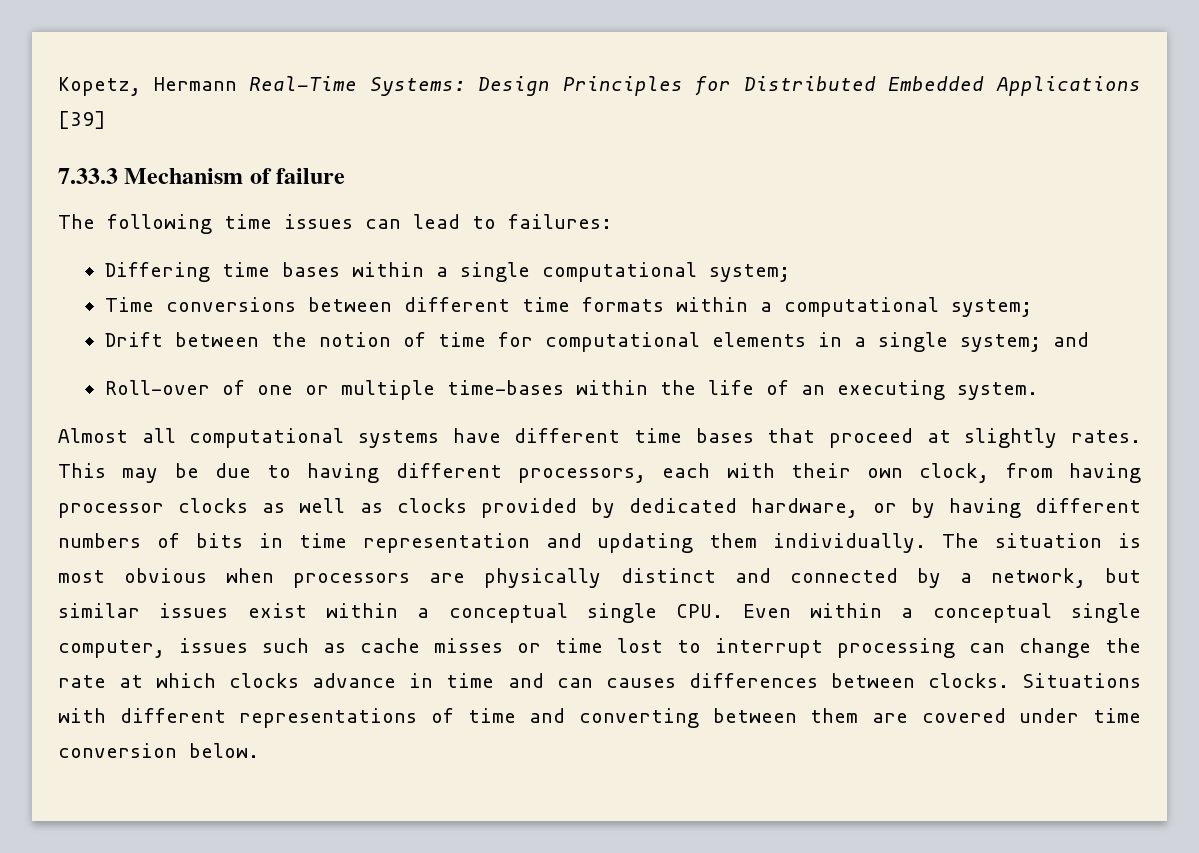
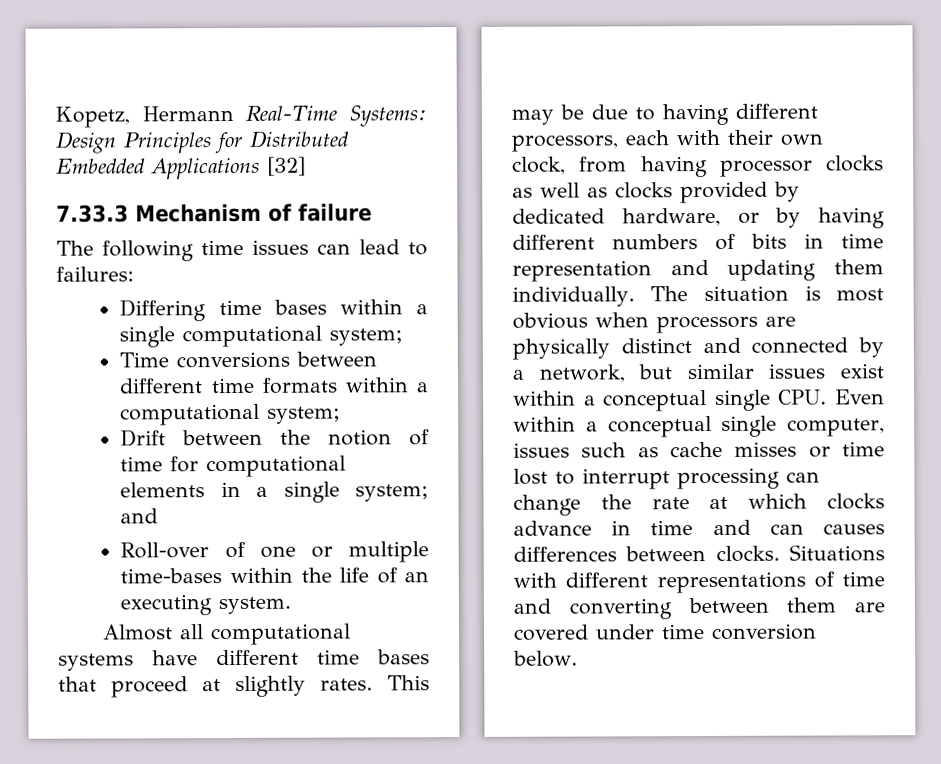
- Kopetz, Hermann Real-Time Systems: Design Principles for Distributed Embedded Applications [39]
+ Kopetz, Hermann Real-Time Systems: Design Principles for Distributed Embedded Applications [32]

